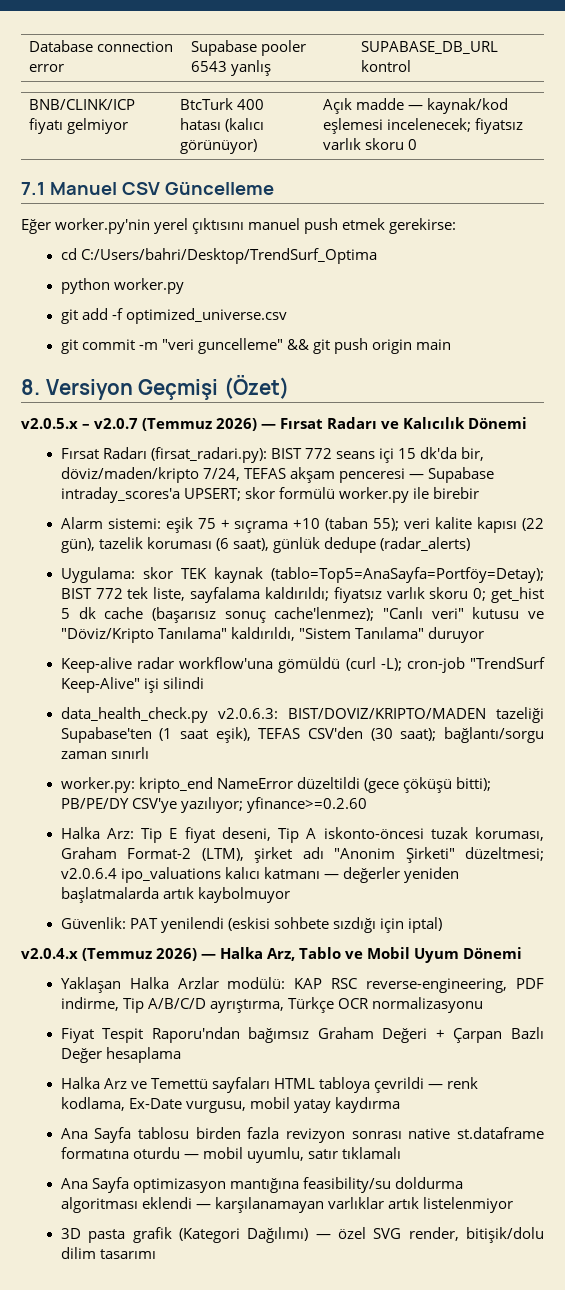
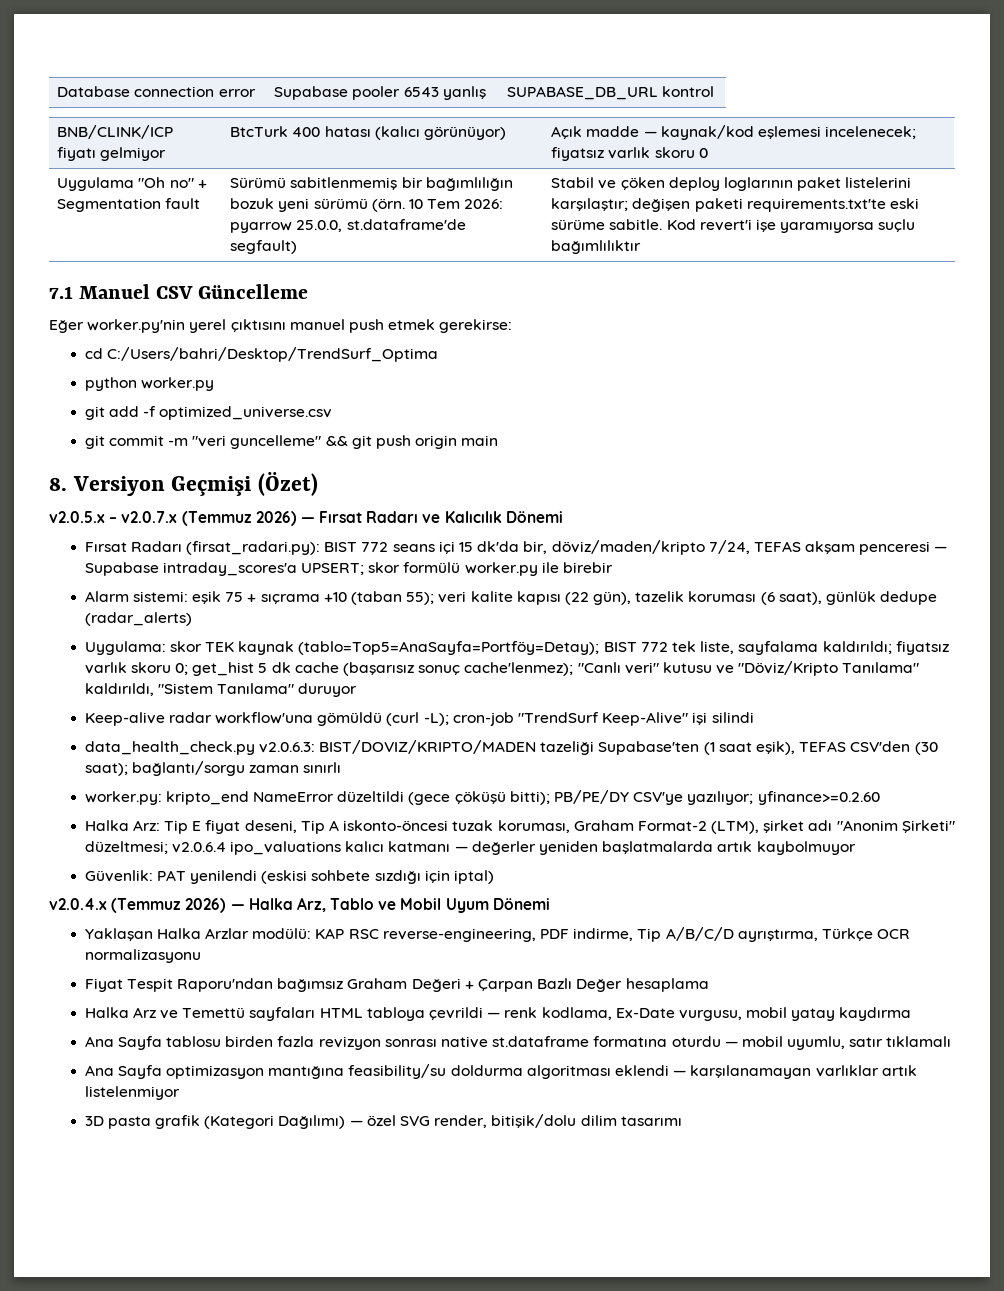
+ Uygulama "Oh no" + Segmentation fault | Sürümü sabitlenmemiş bir bağımlılığın bozuk yeni sürümü (örn. 10 Tem 2026: pyarrow 25.0.0, st.dataframe'de segfault) | Stabil ve çöken deploy loglarının paket listelerini karşılaştır; değişen paketi requirements.txt'te eski sürüme sabitle. Kod revert'i işe yaramıyorsa suçlu bağımlılıktır
- v2.0.5.x – v2.0.7 (Temmuz 2026) — Fırsat Radarı ve Kalıcılık Dönemi
+ v2.0.5.x – v2.0.7.x (Temmuz 2026) — Fırsat Radarı ve Kalıcılık Dönemi

